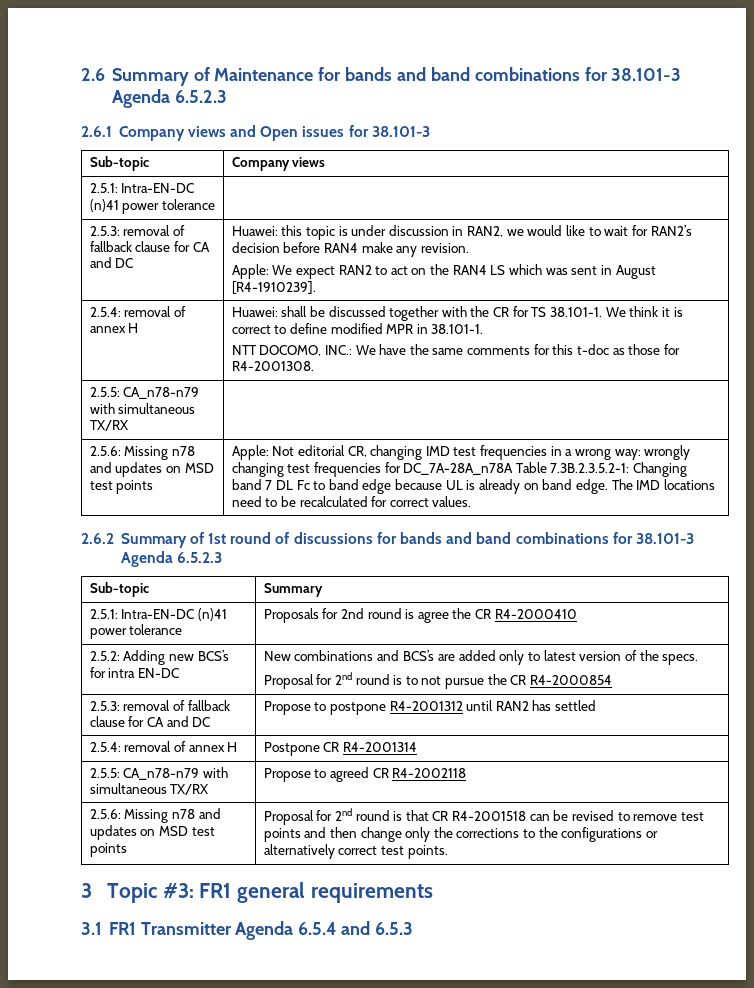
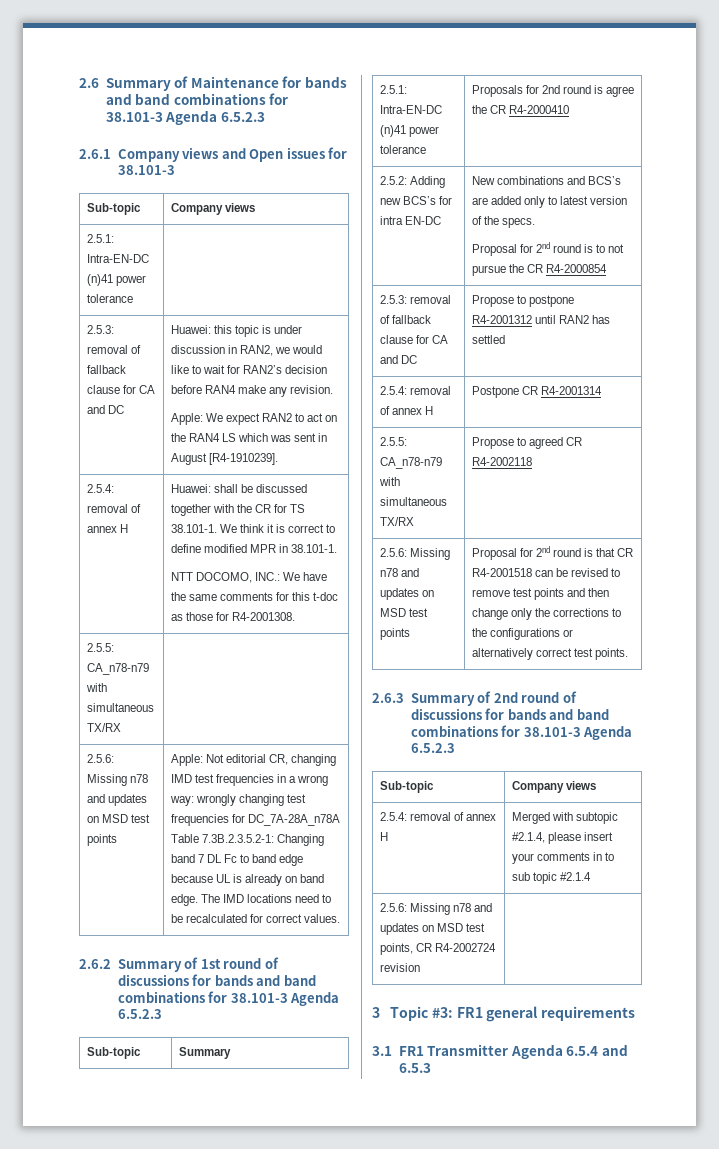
+ 2.6.3 Summary of 2nd round of discussions for bands and band combinations for 38.101-3 Agenda 6.5.2.3
+ Sub-topic | Company views
+ 2.5.4: removal of annex H | Merged with subtopic #2.1.4, please insert your comments in to sub topic #2.1.4
+ 2.5.6: Missing n78 and updates on MSD test points, CR R4-2002724 revision |

